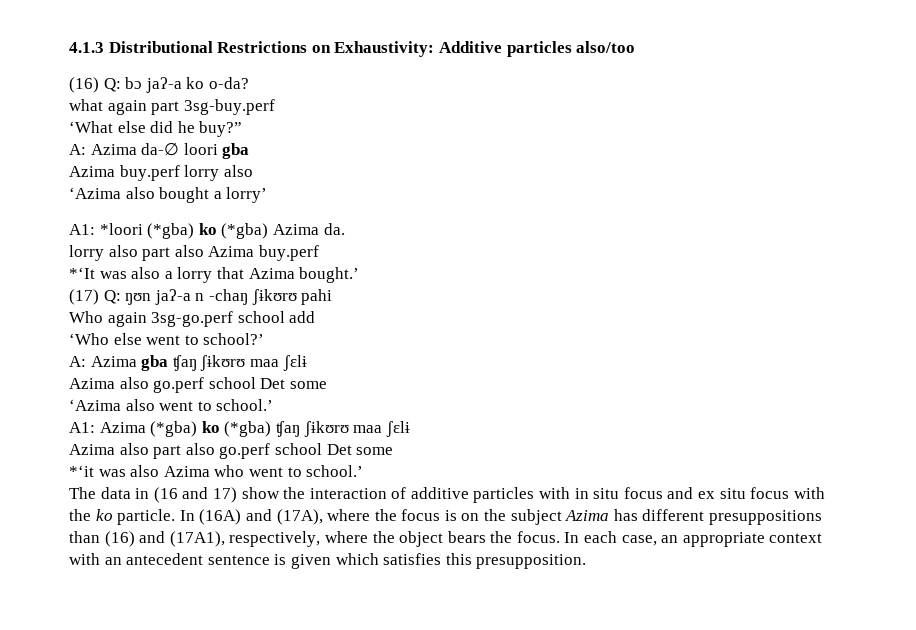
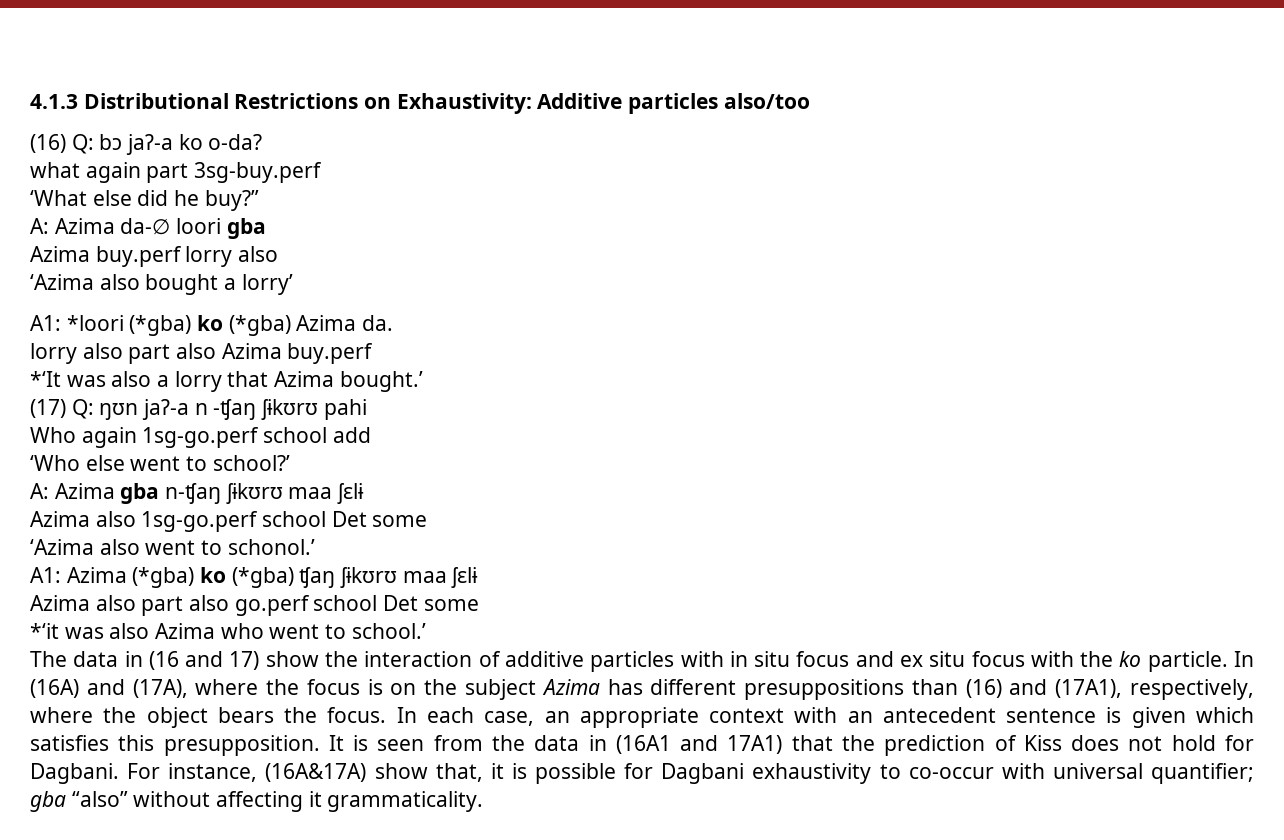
- (17) Q: ŋʊn jaʔ-a n -chaŋ ʃɨkʊrʊ pahi
+ (17) Q: ŋʊn jaʔ-a n -ʧaŋ ʃɨkʊrʊ pahi
- Who again 3sg-go.perf school add
+ Who again 1sg-go.perf school add
- A: Azima gba ʧaŋ ʃɨkʊrʊ maa ʃɛlɨ
- Azima also go.perf school Det some
+ A: Azima gba n-ʧaŋ ʃɨkʊrʊ maa ʃɛlɨ
+ Azima also 1sg-go.perf school Det some
- ‘Azima also went to school.’
+ ‘Azima also went to schonol.’
+ It is seen from the data in (16A1 and 17A1) that the prediction of Kiss does not hold for Dagbani. For instance, (16A&17A) show that, it is possible for Dagbani exhaustivity to co-occur with universal quantifier; gba “also” without affecting it grammaticality.

